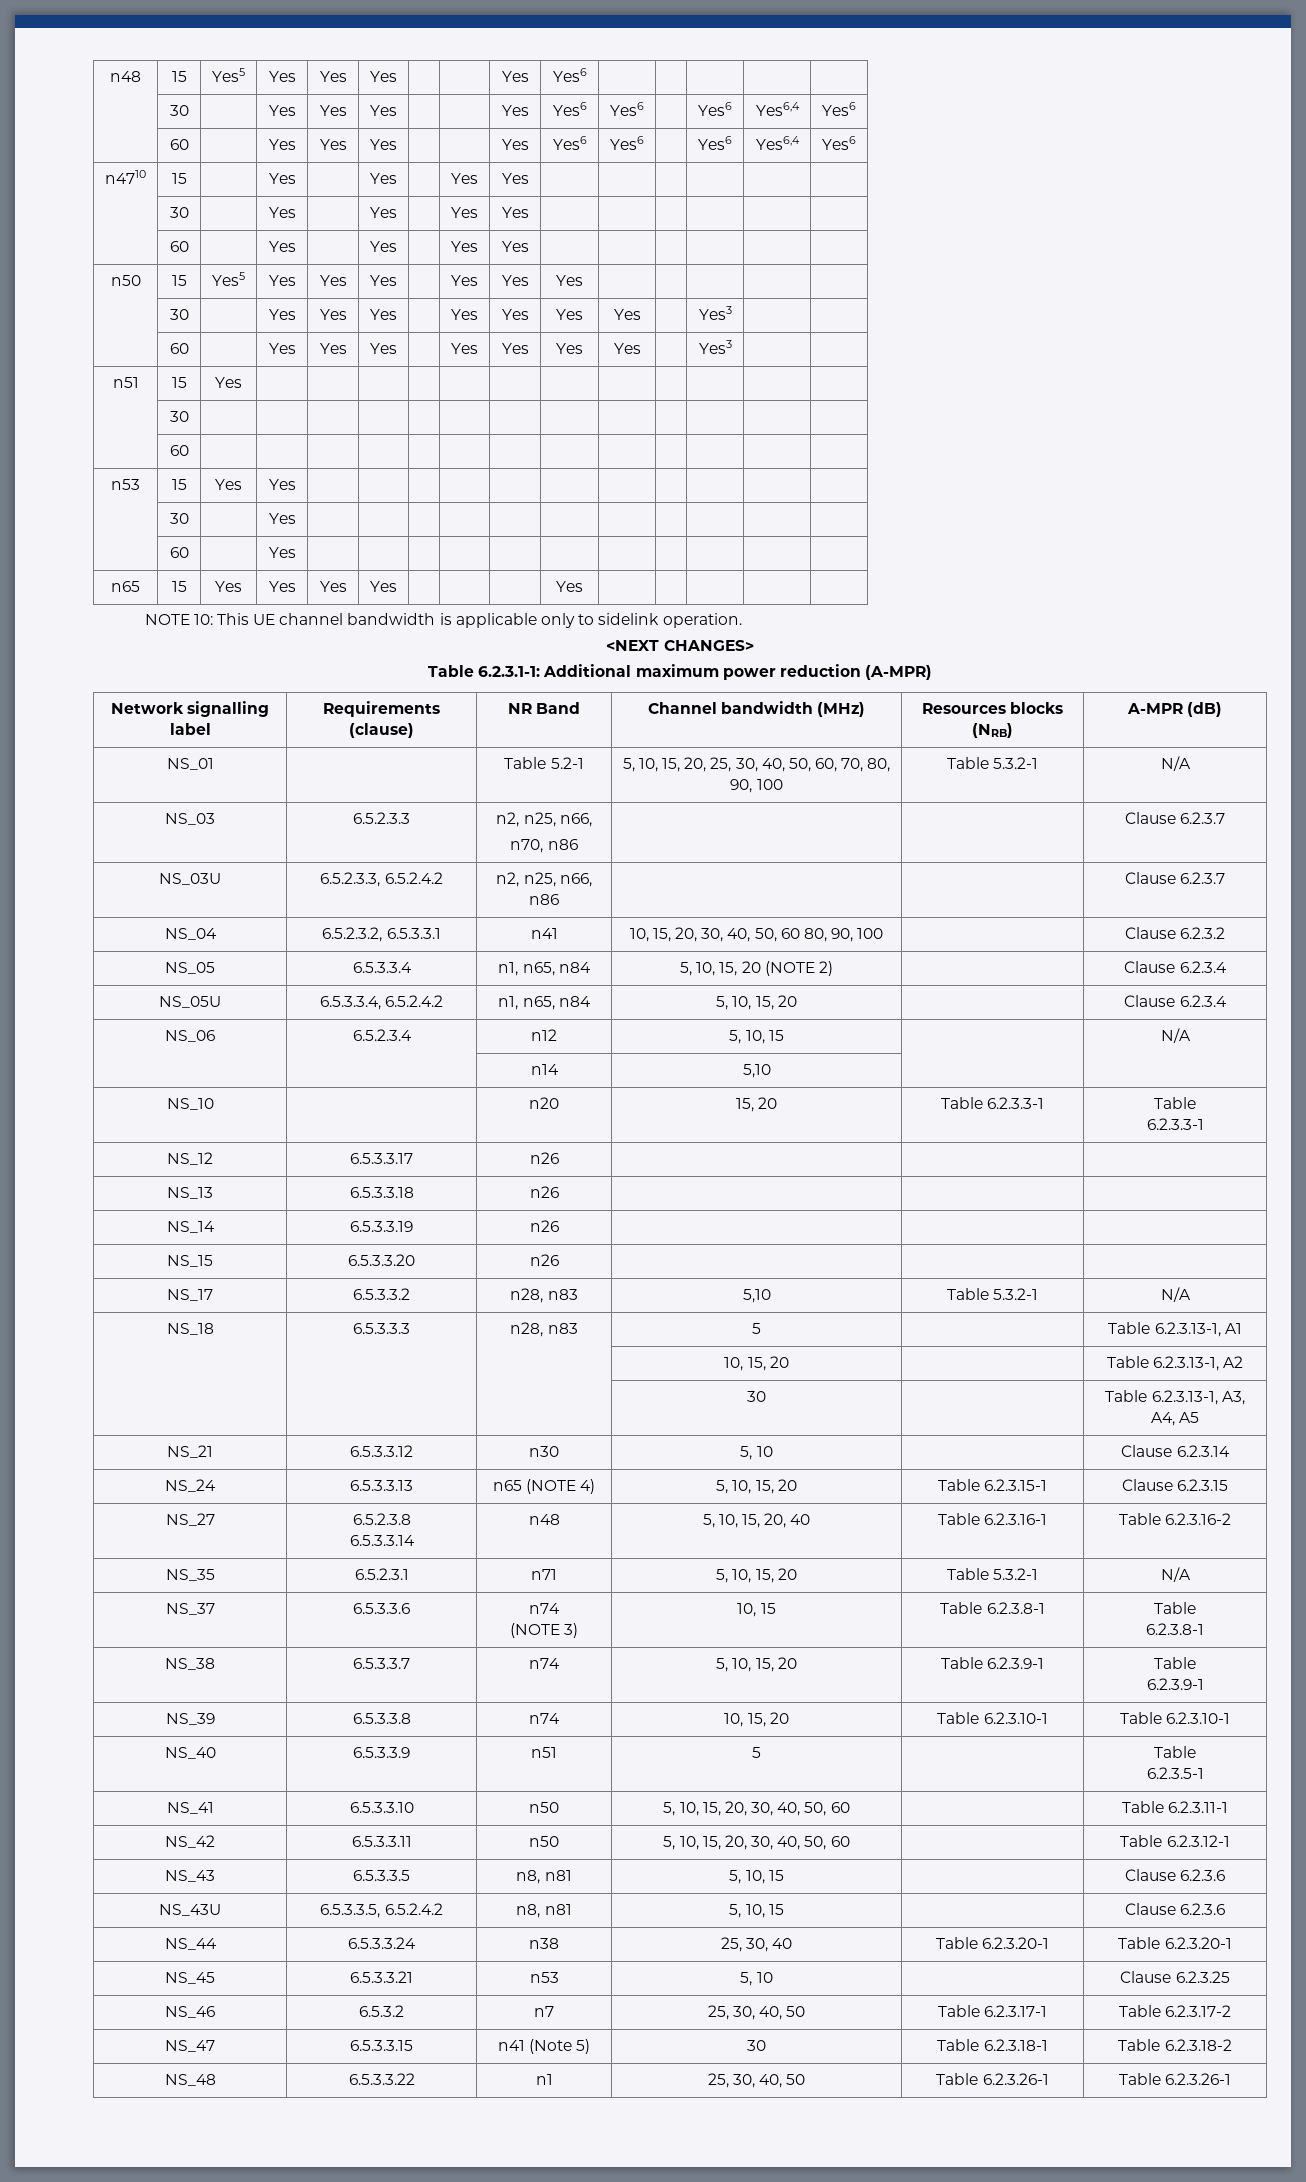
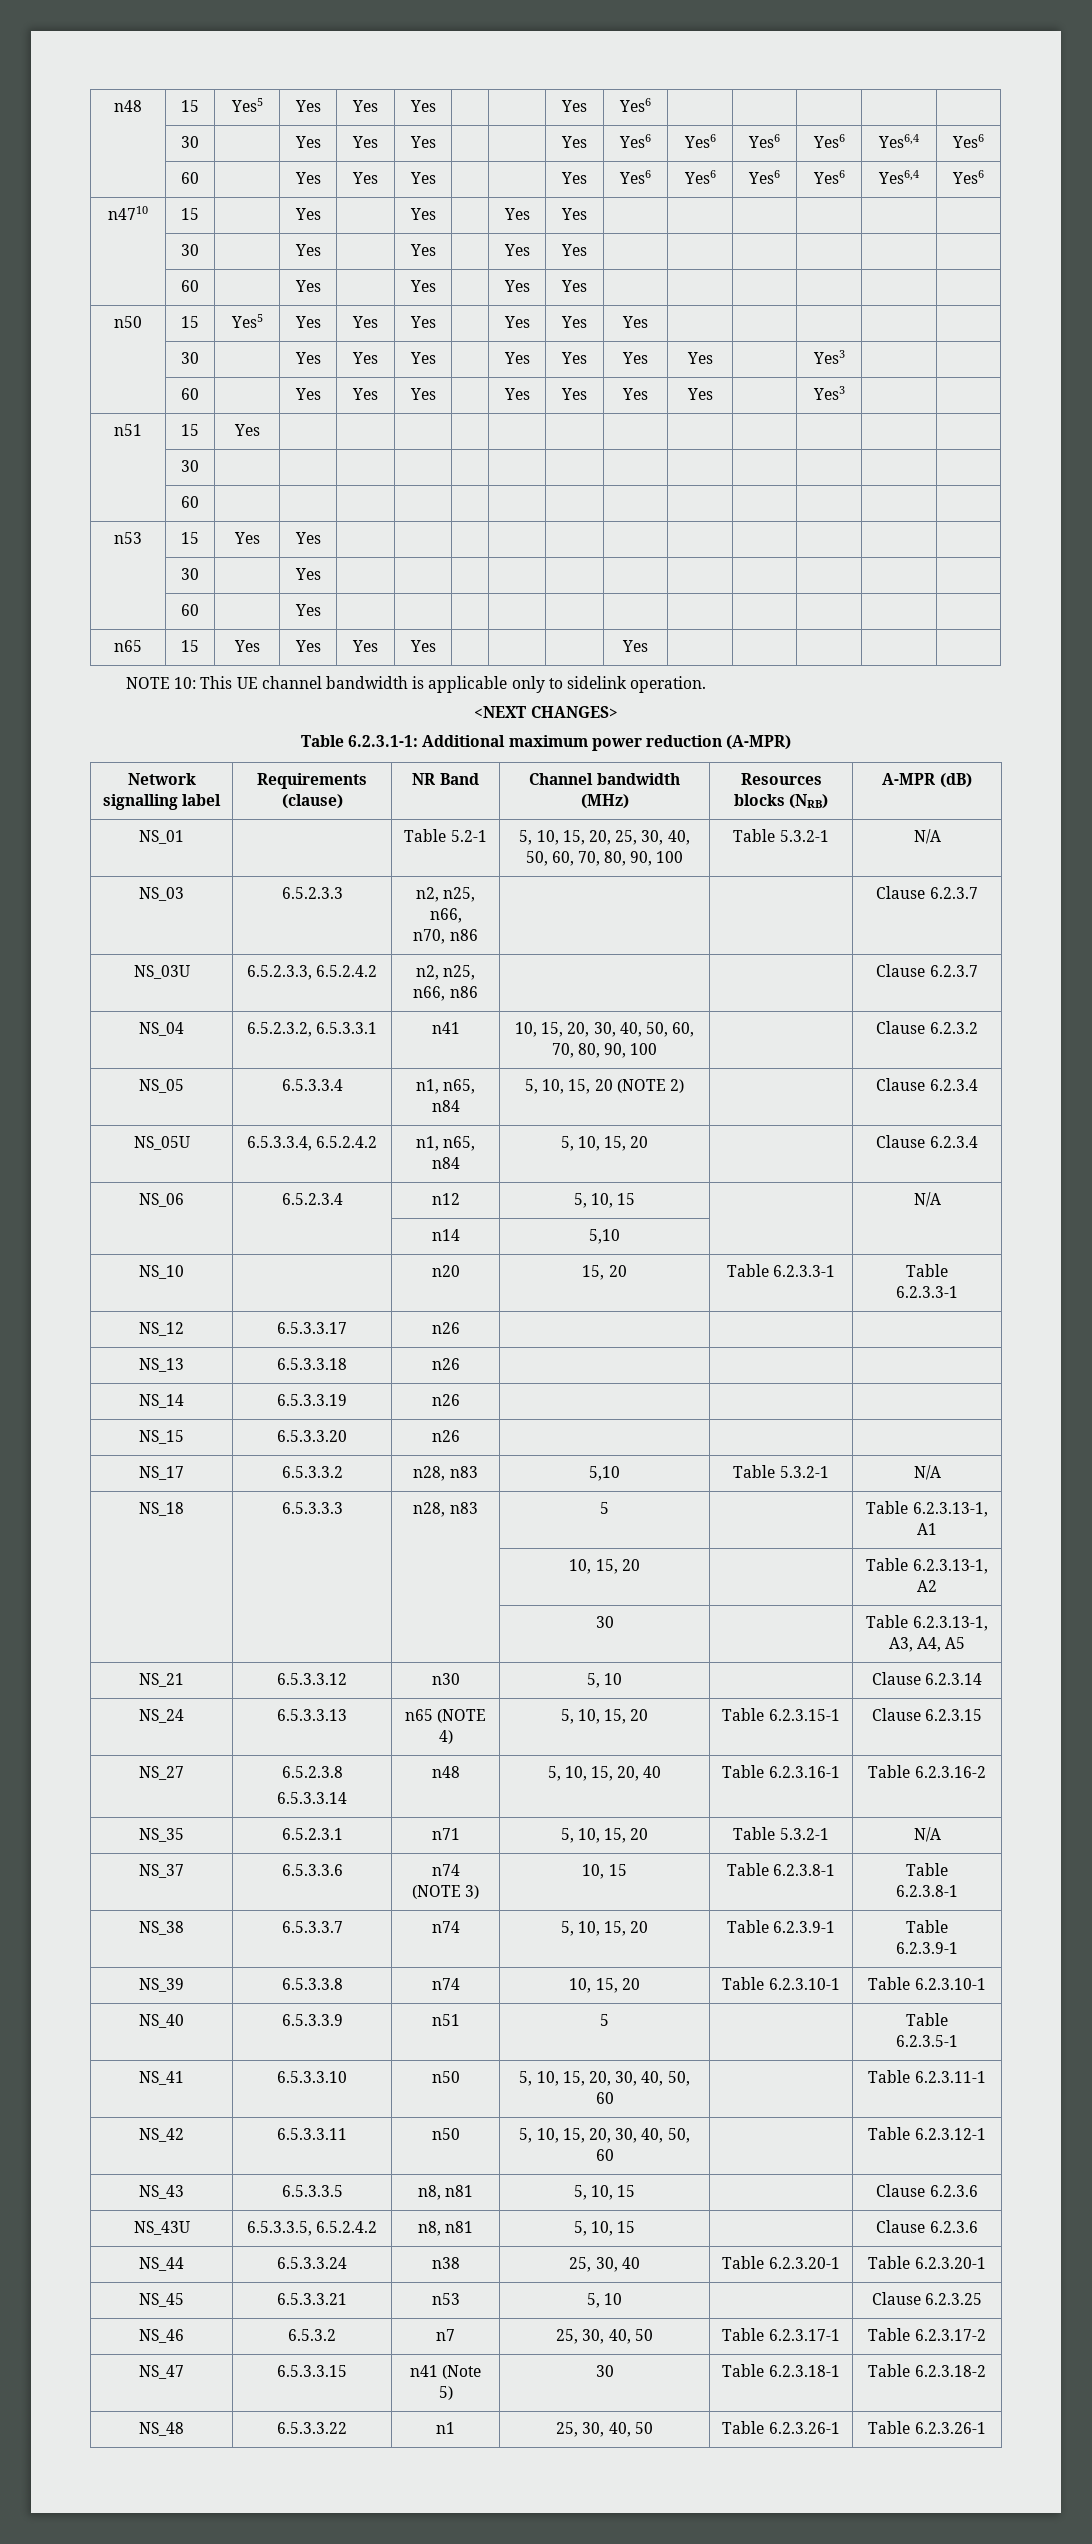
- | 30 | | Yes | Yes | Yes | | | Yes | Yes6 | Yes6 | | Yes6 | Yes6,4 | Yes6
+ | 30 | | Yes | Yes | Yes | | | Yes | Yes6 | Yes6 | Yes6 | Yes6 | Yes6,4 | Yes6
- | 60 | | Yes | Yes | Yes | | | Yes | Yes6 | Yes6 | | Yes6 | Yes6,4 | Yes6
+ | 60 | | Yes | Yes | Yes | | | Yes | Yes6 | Yes6 | Yes6 | Yes6 | Yes6,4 | Yes6
- NS_04 | 6.5.2.3.2, 6.5.3.3.1 | n41 | 10, 15, 20, 30, 40, 50, 60 80, 90, 100 | | Clause 6.2.3.2
+ NS_04 | 6.5.2.3.2, 6.5.3.3.1 | n41 | 10, 15, 20, 30, 40, 50, 60, 70, 80, 90, 100 | | Clause 6.2.3.2

